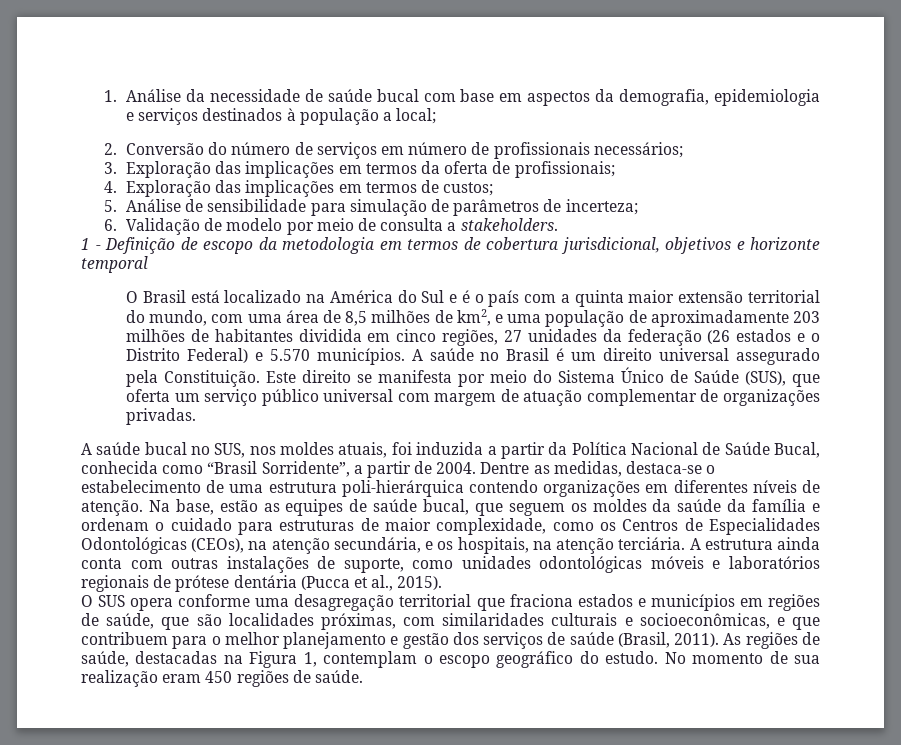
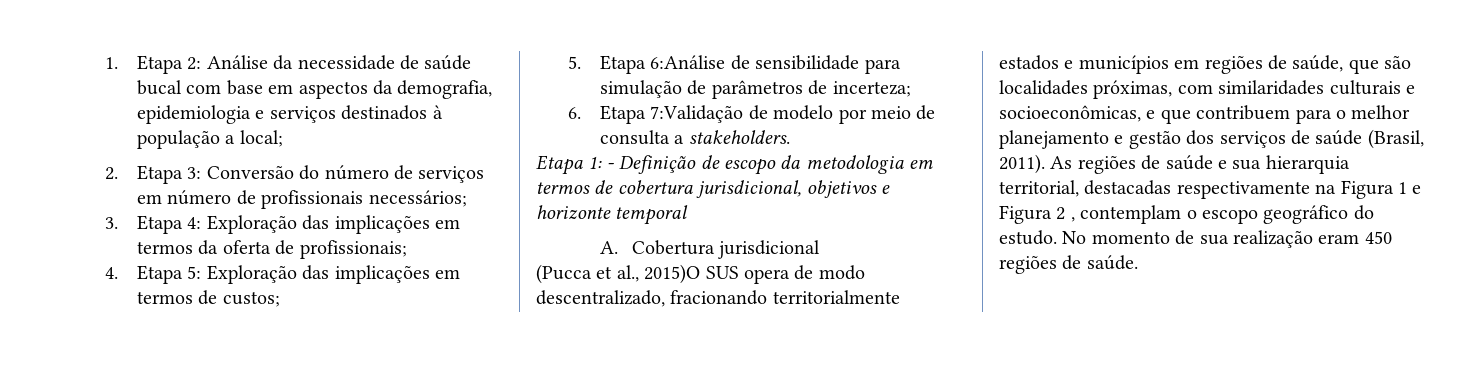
- 1. Análise da necessidade de saúde bucal com base em aspectos da demografia, epidemiologia e serviços destinados à população a local;
+ 1. Etapa 2: Análise da necessidade de saúde bucal com base em aspectos da demografia, epidemiologia e serviços destinados à população a local;
- 2. Conversão do número de serviços em número de profissionais necessários;
+ 2. Etapa 3: Conversão do número de serviços em número de profissionais necessários;
- 3. Exploração das implicações em termos da oferta de profissionais;
+ 3. Etapa 4: Exploração das implicações em termos da oferta de profissionais;
- 4. Exploração das implicações em termos de custos;
+ 4. Etapa 5: Exploração das implicações em termos de custos;
- 5. Análise de sensibilidade para simulação de parâmetros de incerteza;
+ 5. Etapa 6:Análise de sensibilidade para simulação de parâmetros de incerteza;
- 6. Validação de modelo por meio de consulta a stakeholders.
+ 6. Etapa 7:Validação de modelo por meio de consulta a stakeholders.
- 1 - Definição de escopo da metodologia em termos de cobertura jurisdicional, objetivos e horizonte temporal
+ Etapa 1: - Definição de escopo da metodologia em termos de cobertura jurisdicional, objetivos e horizonte temporal
- O Brasil está localizado na América do Sul e é o país com a quinta maior extensão territorial do mundo, com uma área de 8,5 milhões de km2, e uma população de aproximadamente 203 milhões de habitantes dividida em cinco regiões, 27 unidades da federação (26 estados e o Distrito Federal) e 5.570 municípios. A saúde no Brasil é um direito universal assegurado pela Constituição. Este direito se manifesta por meio do Sistema Único de Saúde (SUS), que oferta um serviço público universal com margem de atuação complementar de organizações privadas.
- A saúde bucal no SUS, nos moldes atuais, foi induzida a partir da Política Nacional de Saúde Bucal, conhecida como “Brasil Sorridente”, a partir de 2004. Dentre as medidas, destaca-se o estabelecimento de uma estrutura poli-hierárquica contendo organizações em diferentes níveis de atenção. Na base, estão as equipes de saúde bucal, que seguem os moldes da saúde da família e ordenam o cuidado para estruturas de maior complexidade, como os Centros de Especialidades Odontológicas (CEOs), na atenção secundária, e os hospitais, na atenção terciária. A estrutura ainda conta com outras instalações de suporte, como unidades odontológicas móveis e laboratórios regionais de prótese dentária (Pucca et al., 2015).
- O SUS opera conforme uma desagregação territorial que fraciona estados e municípios em regiões de saúde, que são localidades próximas, com similaridades culturais e socioeconômicas, e que contribuem para o melhor planejamento e gestão dos serviços de saúde (Brasil, 2011).
+ A. Cobertura jurisdicional
+ (Pucca et al., 2015)O SUS opera de modo descentralizado, fracionando territorialmente estados e municípios em regiões de saúde, que são localidades próximas, com similaridades culturais e socioeconômicas, e que contribuem para o melhor planejamento e gestão dos serviços de saúde (Brasil, 2011).
- As regiões de saúde, destacadas na Figura 1, contemplam o escopo geográfico do estudo.
+ As regiões de saúde e sua hierarquia territorial, destacadas respectivamente na Figura 1 e Figura 2 , contemplam o escopo geográfico do estudo.

